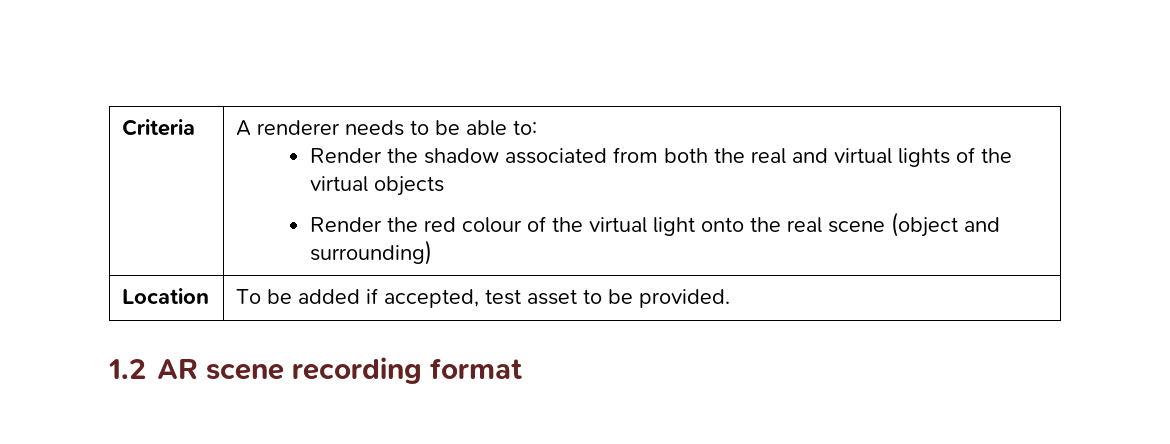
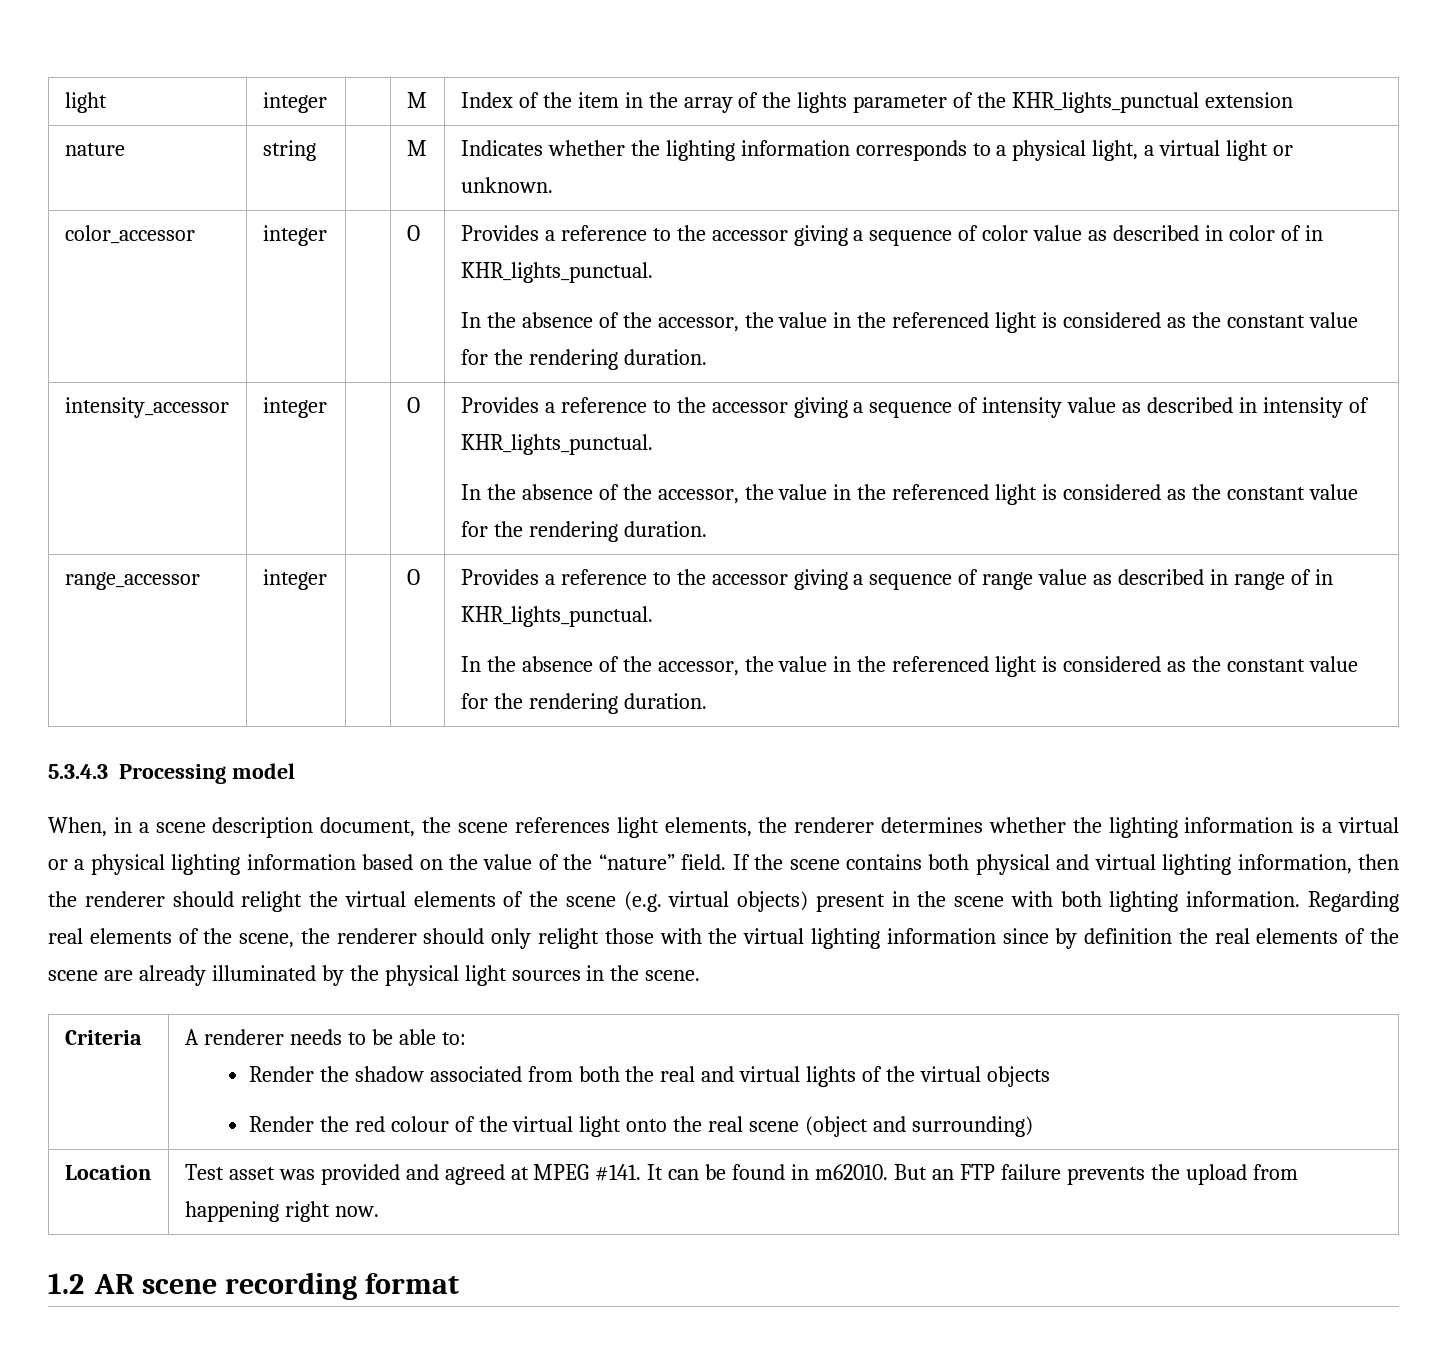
+ light | integer | | M | Index of the item in the array of the lights parameter of the KHR_lights_punctual extension
+ nature | string | | M | Indicates whether the lighting information corresponds to a physical light, a virtual light or unknown.
+ color_accessor | integer | | O | Provides a reference to the accessor giving a sequence of color value as described in color of in KHR_lights_punctual.
+ In the absence of the accessor, the value in the referenced light is considered as the constant value for the rendering duration.
+ intensity_accessor | integer | | O | Provides a reference to the accessor giving a sequence of intensity value as described in intensity of KHR_lights_punctual.
+ In the absence of the accessor, the value in the referenced light is considered as the constant value for the rendering duration.
+ range_accessor | integer | | O | Provides a reference to the accessor giving a sequence of range value as described in range of in KHR_lights_punctual.
+ In the absence of the accessor, the value in the referenced light is considered as the constant value for the rendering duration.
+ 5.3.4.3 Processing model
+ When, in a scene description document, the scene references light elements, the renderer determines whether the lighting information is a virtual or a physical lighting information based on the value of the “nature” field. If the scene contains both physical and virtual lighting information, then the renderer should relight the virtual elements of the scene (e.g. virtual objects) present in the scene with both lighting information. Regarding real elements of the scene, the renderer should only relight those with the virtual lighting information since by definition the real elements of the scene are already illuminated by the physical light sources in the scene.
- Location | To be added if accepted, test asset to be provided.
+ Location | Test asset was provided and agreed at MPEG #141. It can be found in m62010. But an FTP failure prevents the upload from happening right now.

